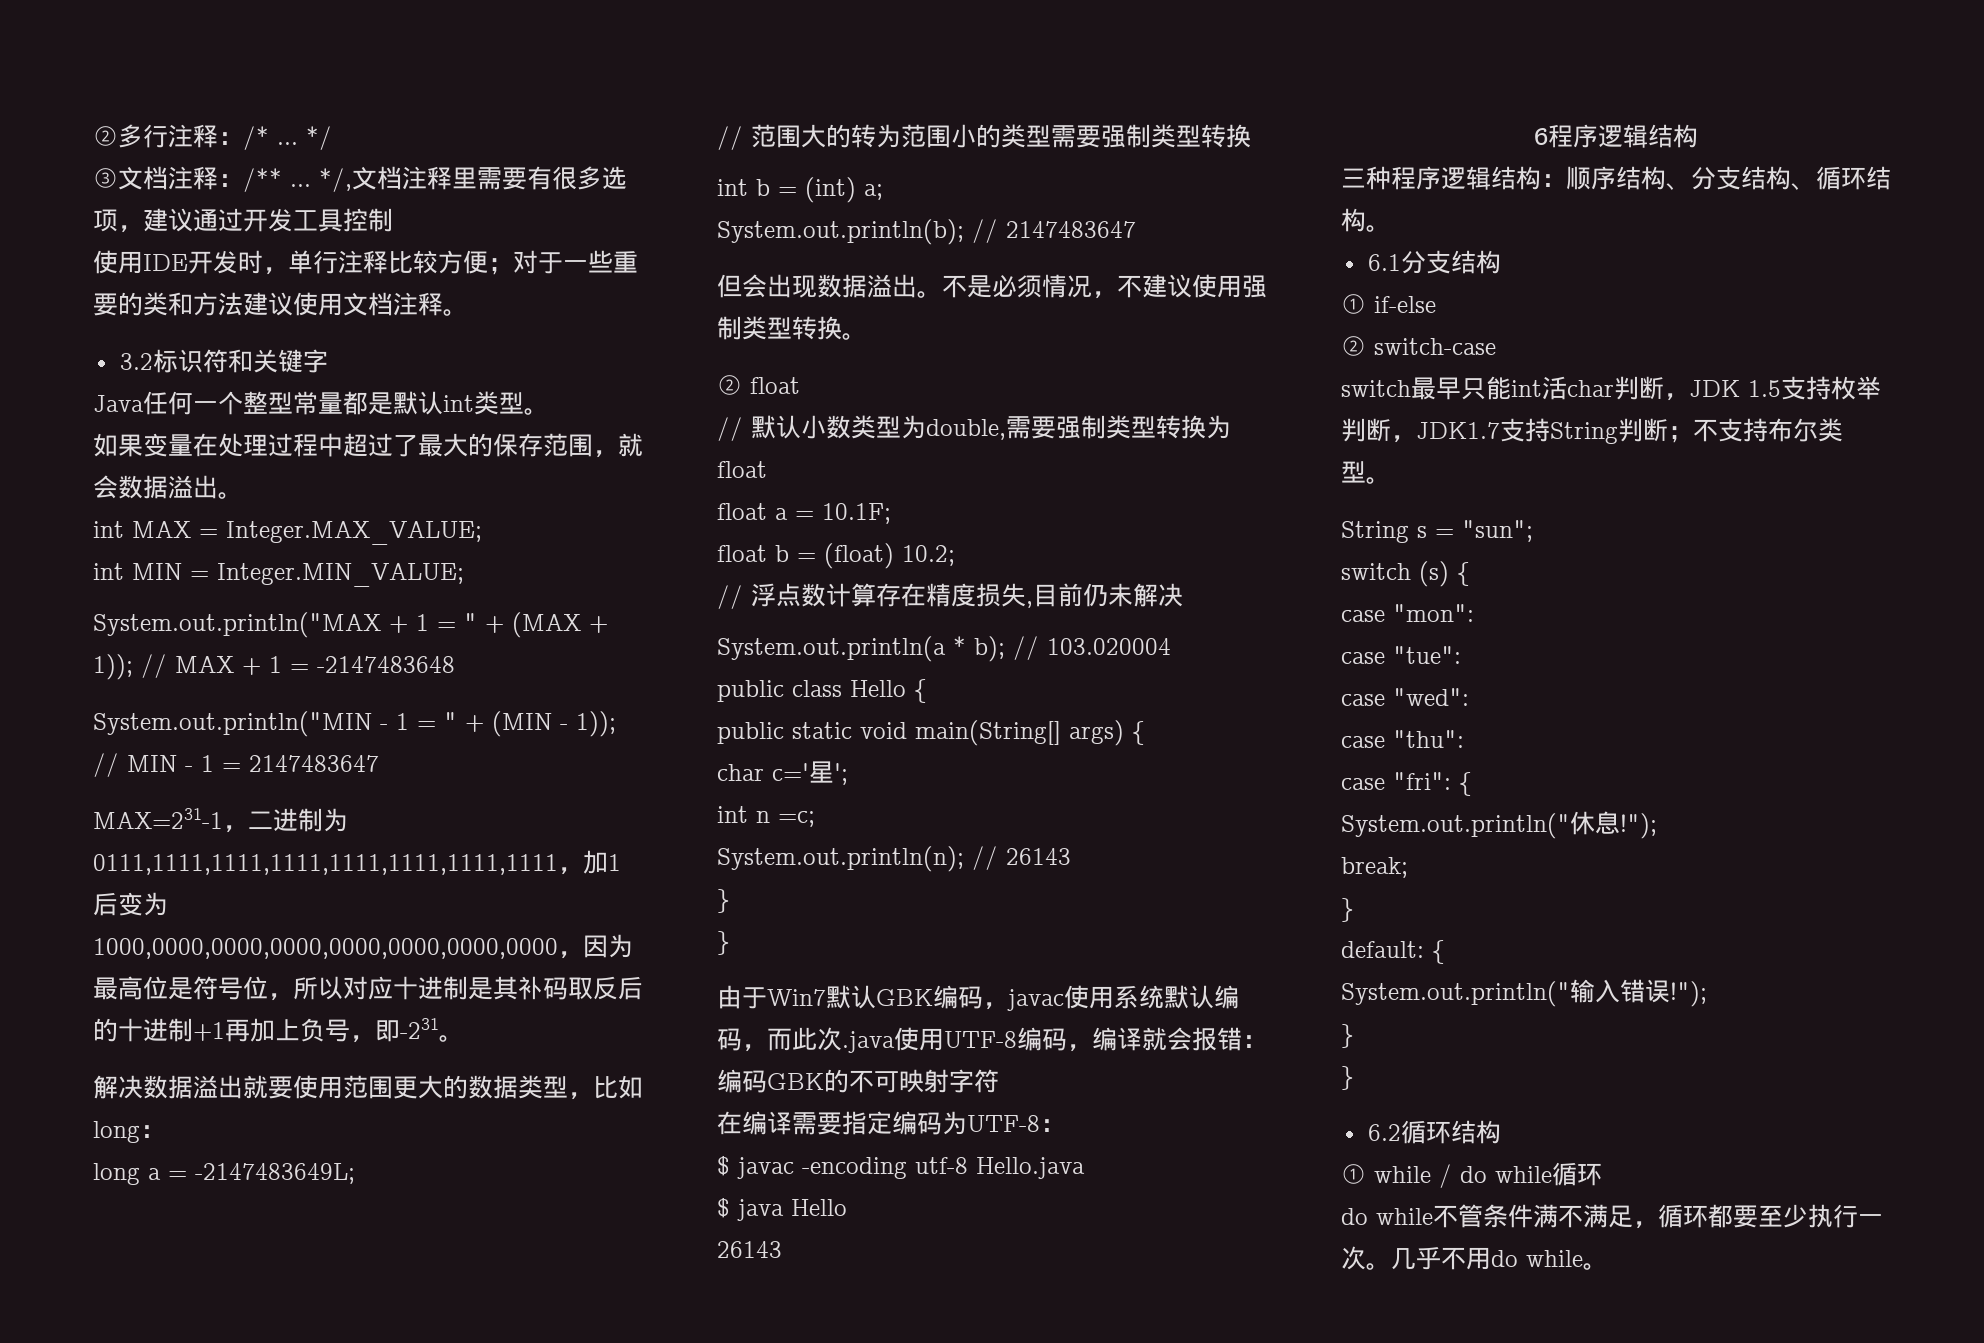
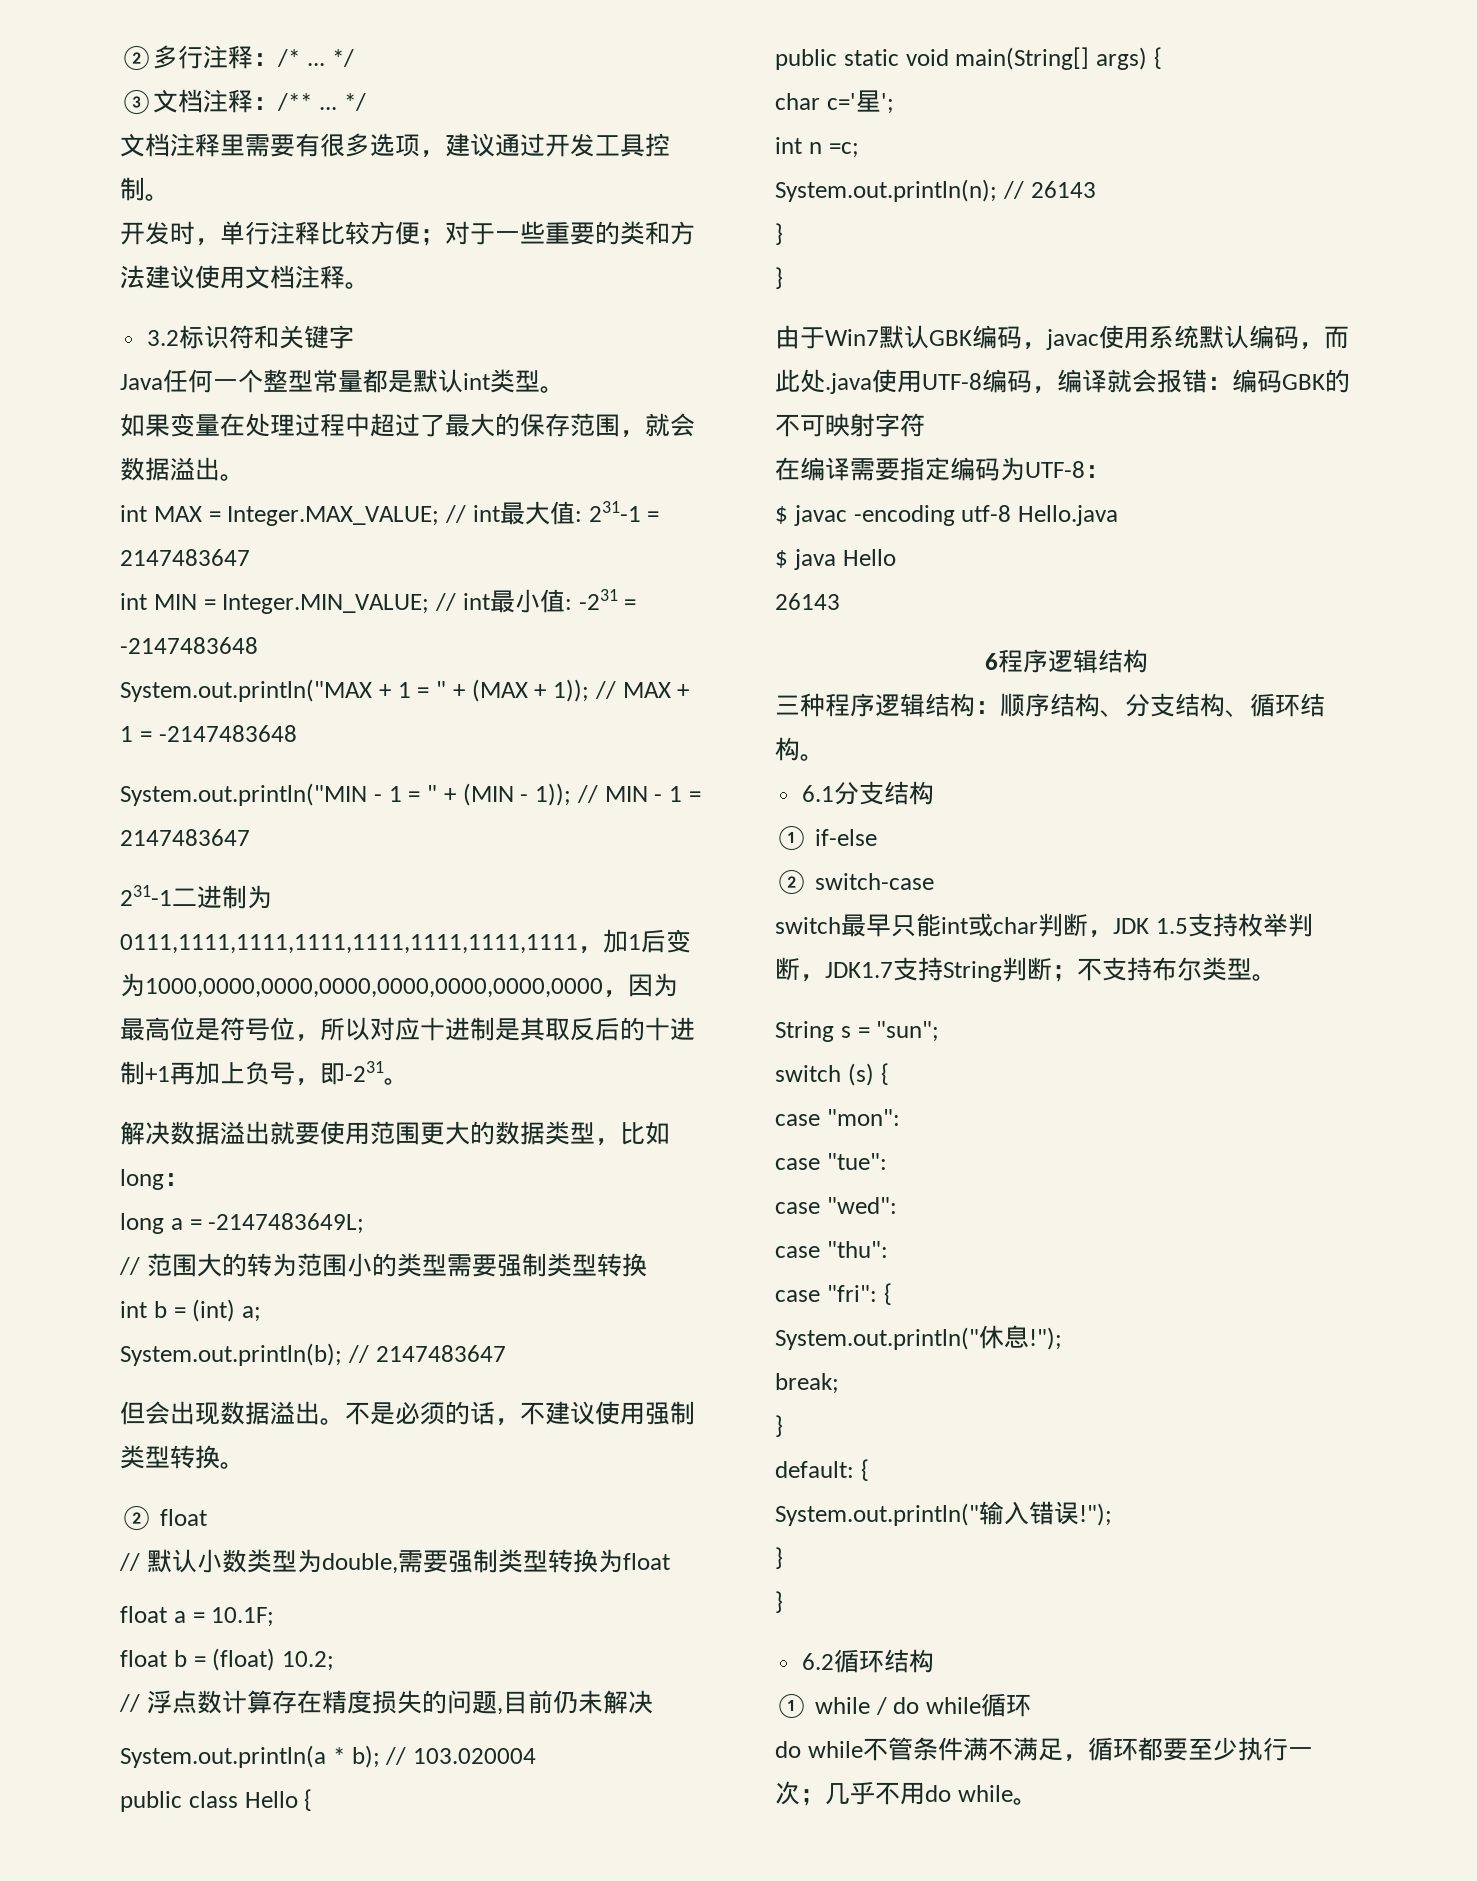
- ③文档注释：/** ... */,文档注释里需要有很多选项，建议通过开发工具控制
- 使用IDE开发时，单行注释比较方便；对于一些重要的类和方法建议使用文档注释。
+ ③文档注释：/** ... */
+ 文档注释里需要有很多选项，建议通过开发工具控制。
+ 开发时，单行注释比较方便；对于一些重要的类和方法建议使用文档注释。
- int MAX = Integer.MAX_VALUE;
- int MIN = Integer.MIN_VALUE;
+ int MAX = Integer.MAX_VALUE; // int最大值: 231-1 = 2147483647
+ int MIN = Integer.MIN_VALUE; // int最小值: -231 = -2147483648
- MAX=231-1，二进制为0111,1111,1111,1111,1111,1111,1111,1111，加1后变为1000,0000,0000,0000,0000,0000,0000,0000，因为最高位是符号位，所以对应十进制是其补码取反后的十进制+1再加上负号，即-231。
+ 231-1二进制为0111,1111,1111,1111,1111,1111,1111,1111，加1后变为1000,0000,0000,0000,0000,0000,0000,0000，因为最高位是符号位，所以对应十进制是其取反后的十进制+1再加上负号，即-231。
- 不是必须情况，不建议使用强制类型转换。
+ 不是必须的话，不建议使用强制类型转换。
- // 浮点数计算存在精度损失,目前仍未解决
+ // 浮点数计算存在精度损失的问题,目前仍未解决
- 由于Win7默认GBK编码，javac使用系统默认编码，而此次.java使用UTF-8编码，编译就会报错：编码GBK的不可映射字符
+ 由于Win7默认GBK编码，javac使用系统默认编码，而此处.java使用UTF-8编码，编译就会报错：编码GBK的不可映射字符
- switch最早只能int活char判断，JDK 1.5支持枚举判断，JDK1.7支持String判断；不支持布尔类型。
+ switch最早只能int或char判断，JDK 1.5支持枚举判断，JDK1.7支持String判断；不支持布尔类型。
- do while不管条件满不满足，循环都要至少执行一次。几乎不用do while。
+ do while不管条件满不满足，循环都要至少执行一次；几乎不用do while。

